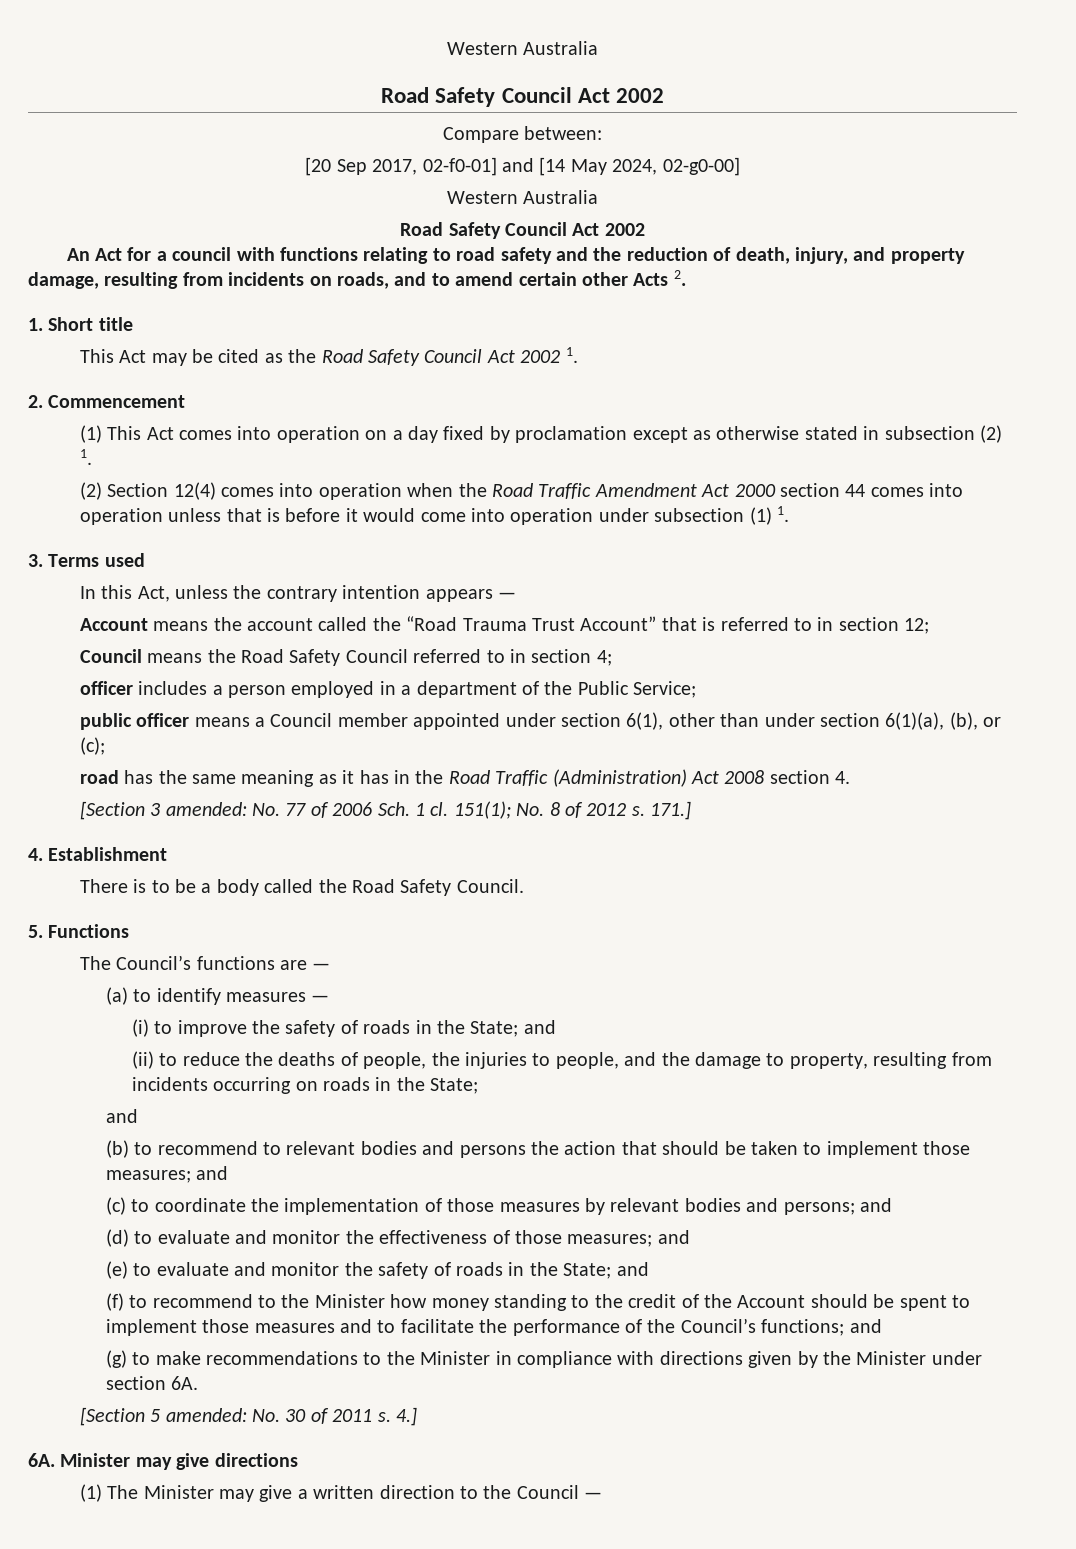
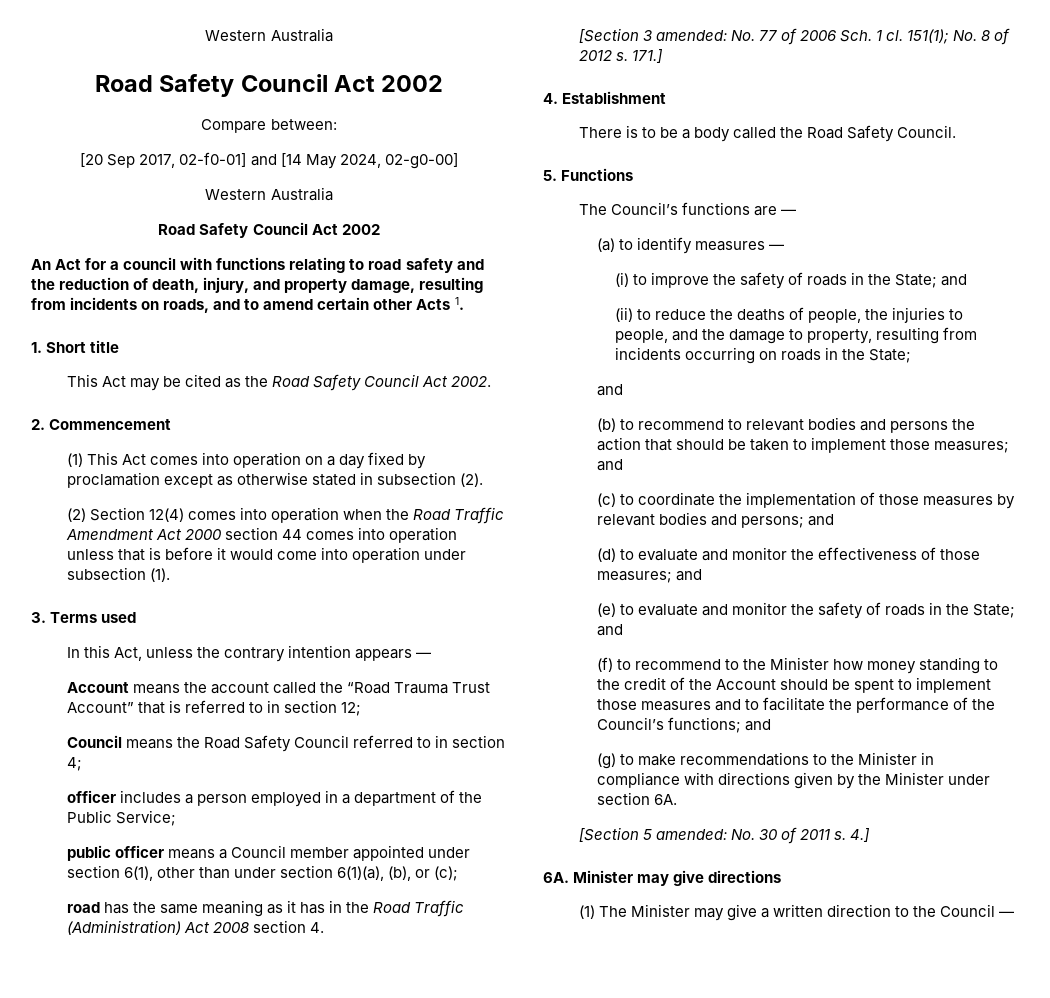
- An Act for a council with functions relating to road safety and the reduction of death, injury, and property damage, resulting from incidents on roads, and to amend certain other Acts 2.
+ An Act for a council with functions relating to road safety and the reduction of death, injury, and property damage, resulting from incidents on roads, and to amend certain other Acts 1.
- This Act may be cited as the Road Safety Council Act 2002 1.
+ This Act may be cited as the Road Safety Council Act 2002.
- (1) This Act comes into operation on a day fixed by proclamation except as otherwise stated in subsection (2) 1.
+ (1) This Act comes into operation on a day fixed by proclamation except as otherwise stated in subsection (2).
- (2) Section 12(4) comes into operation when the Road Traffic Amendment Act 2000 section 44 comes into operation unless that is before it would come into operation under subsection (1) 1.
+ (2) Section 12(4) comes into operation when the Road Traffic Amendment Act 2000 section 44 comes into operation unless that is before it would come into operation under subsection (1).

